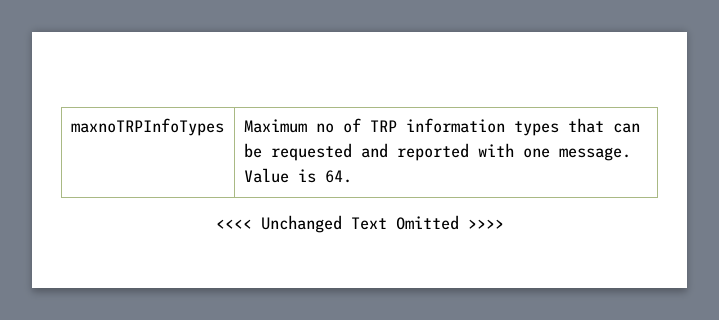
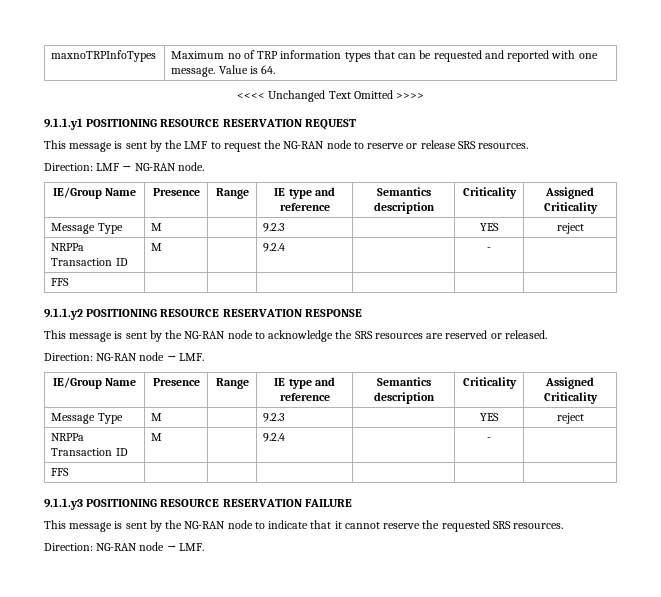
+ 9.1.1.y1 POSITIONING RESOURCE RESERVATION REQUEST
+ This message is sent by the LMF to request the NG-RAN node to reserve or release SRS resources.
+ Direction: LMF → NG-RAN node.
+ IE/Group Name | Presence | Range | IE type and reference | Semantics description | Criticality | Assigned Criticality
+ Message Type | M | | 9.2.3 | | YES | reject
+ NRPPa Transaction ID | M | | 9.2.4 | | - |
+ FFS | | | | | |
+ 9.1.1.y2 POSITIONING RESOURCE RESERVATION RESPONSE
+ This message is sent by the NG-RAN node to acknowledge the SRS resources are reserved or released.
+ Direction: NG-RAN node → LMF.
+ IE/Group Name | Presence | Range | IE type and reference | Semantics description | Criticality | Assigned Criticality
+ Message Type | M | | 9.2.3 | | YES | reject
+ NRPPa Transaction ID | M | | 9.2.4 | | - |
+ FFS | | | | | |
+ 9.1.1.y3 POSITIONING RESOURCE RESERVATION FAILURE
+ This message is sent by the NG-RAN node to indicate that it cannot reserve the requested SRS resources.
+ Direction: NG-RAN node → LMF.

